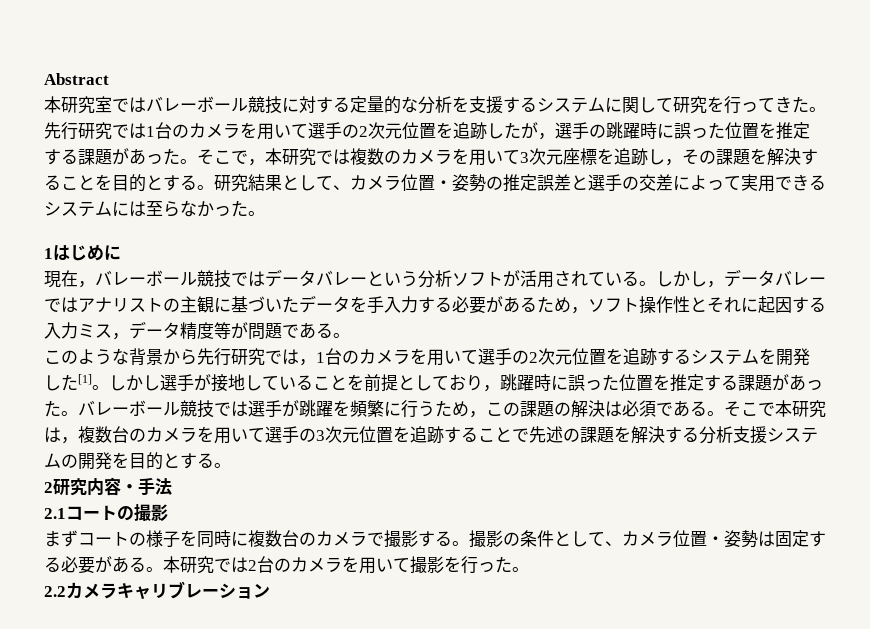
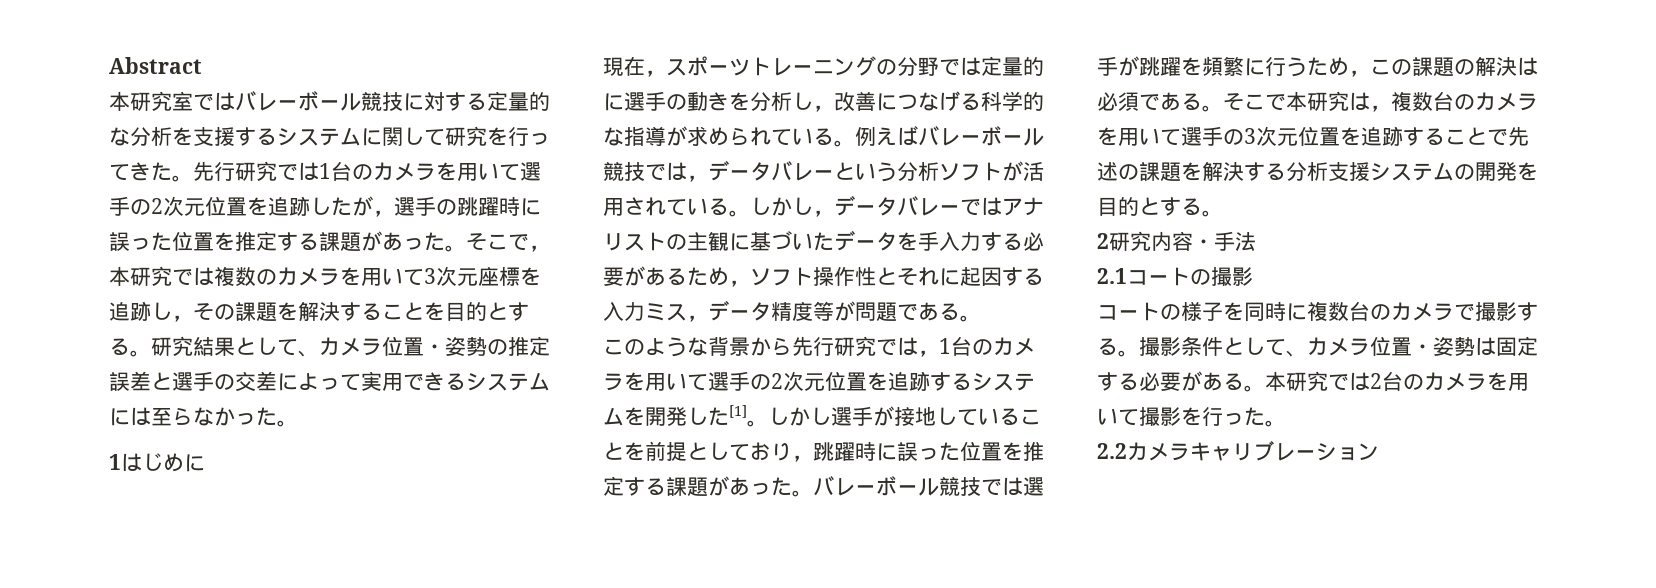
- 現在，バレーボール競技ではデータバレーという分析ソフトが活用されている。
+ 現在，スポーツトレーニングの分野では定量的に選手の動きを分析し，改善につなげる科学的な指導が求められている。例えばバレーボール競技では，データバレーという分析ソフトが活用されている。
- まずコートの様子を同時に複数台のカメラで撮影する。
+ コートの様子を同時に複数台のカメラで撮影する。
- 撮影の条件として、カメラ位置・姿勢は固定する必要がある。
+ 撮影条件として、カメラ位置・姿勢は固定する必要がある。

